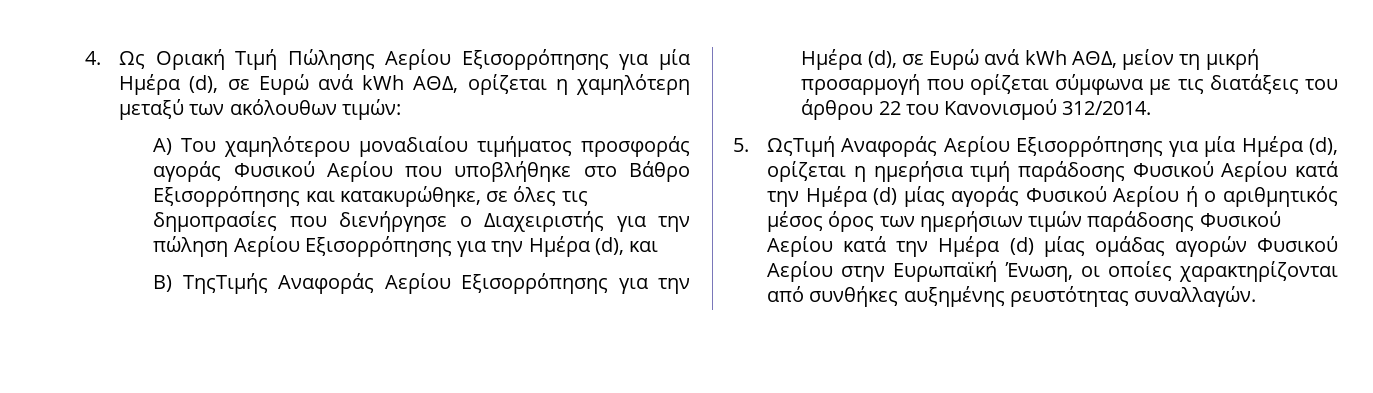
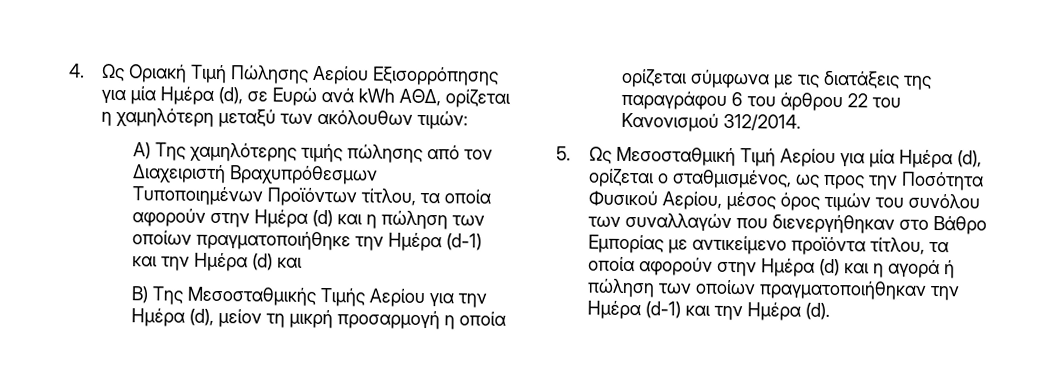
- Α) Του χαμηλότερου μοναδιαίου τιμήματος προσφοράς αγοράς Φυσικού Αερίου που υποβλήθηκε στο Βάθρο Εξισορρόπησης και κατακυρώθηκε, σε όλες τις δημοπρασίες που διενήργησε ο Διαχειριστής για την πώληση Αερίου Εξισορρόπησης για την Ημέρα (d), και
- Β) ΤηςΤιμής Αναφοράς Αερίου Εξισορρόπησης για την Ημέρα (d), σε Ευρώ ανά kWh ΑΘΔ, μείον τη μικρή προσαρμογή που ορίζεται σύμφωνα με τις διατάξεις του άρθρου 22 του Κανονισμού 312/2014.
+ Α) Της χαμηλότερης τιμής πώλησης από τον Διαχειριστή Βραχυπρόθεσμων Τυποποιημένων Προϊόντων τίτλου, τα οποία αφορούν στην Ημέρα (d) και η πώληση των οποίων πραγματοποιήθηκε την Ημέρα (d-1) και την Ημέρα (d) και
+ Β) Της Μεσοσταθμικής Τιμής Αερίου για την Ημέρα (d), μείον τη μικρή προσαρμογή η οποία ορίζεται σύμφωνα με τις διατάξεις της παραγράφου 6 του άρθρου 22 του Κανονισμού 312/2014.
- 5. ΩςΤιμή Αναφοράς Αερίου Εξισορρόπησης για μία Ημέρα (d), ορίζεται η ημερήσια τιμή παράδοσης Φυσικού Αερίου κατά την Ημέρα (d) μίας αγοράς Φυσικού Αερίου ή ο αριθμητικός μέσος όρος των ημερήσιων τιμών παράδοσης Φυσικού Αερίου κατά την Ημέρα (d) μίας ομάδας αγορών Φυσικού Αερίου στην Ευρωπαϊκή Ένωση, οι οποίες χαρακτηρίζονται από συνθήκες αυξημένης ρευστότητας συναλλαγών.
+ 5. Ως Μεσοσταθμική Τιμή Αερίου για μία Ημέρα (d), ορίζεται ο σταθμισμένος, ως προς την Ποσότητα Φυσικού Αερίου, μέσος όρος τιμών του συνόλου των συναλλαγών που διενεργήθηκαν στο Βάθρο Εμπορίας με αντικείμενο προϊόντα τίτλου, τα οποία αφορούν στην Ημέρα (d) και η αγορά ή πώληση των οποίων πραγματοποιήθηκαν την Ημέρα (d-1) και την Ημέρα (d).

